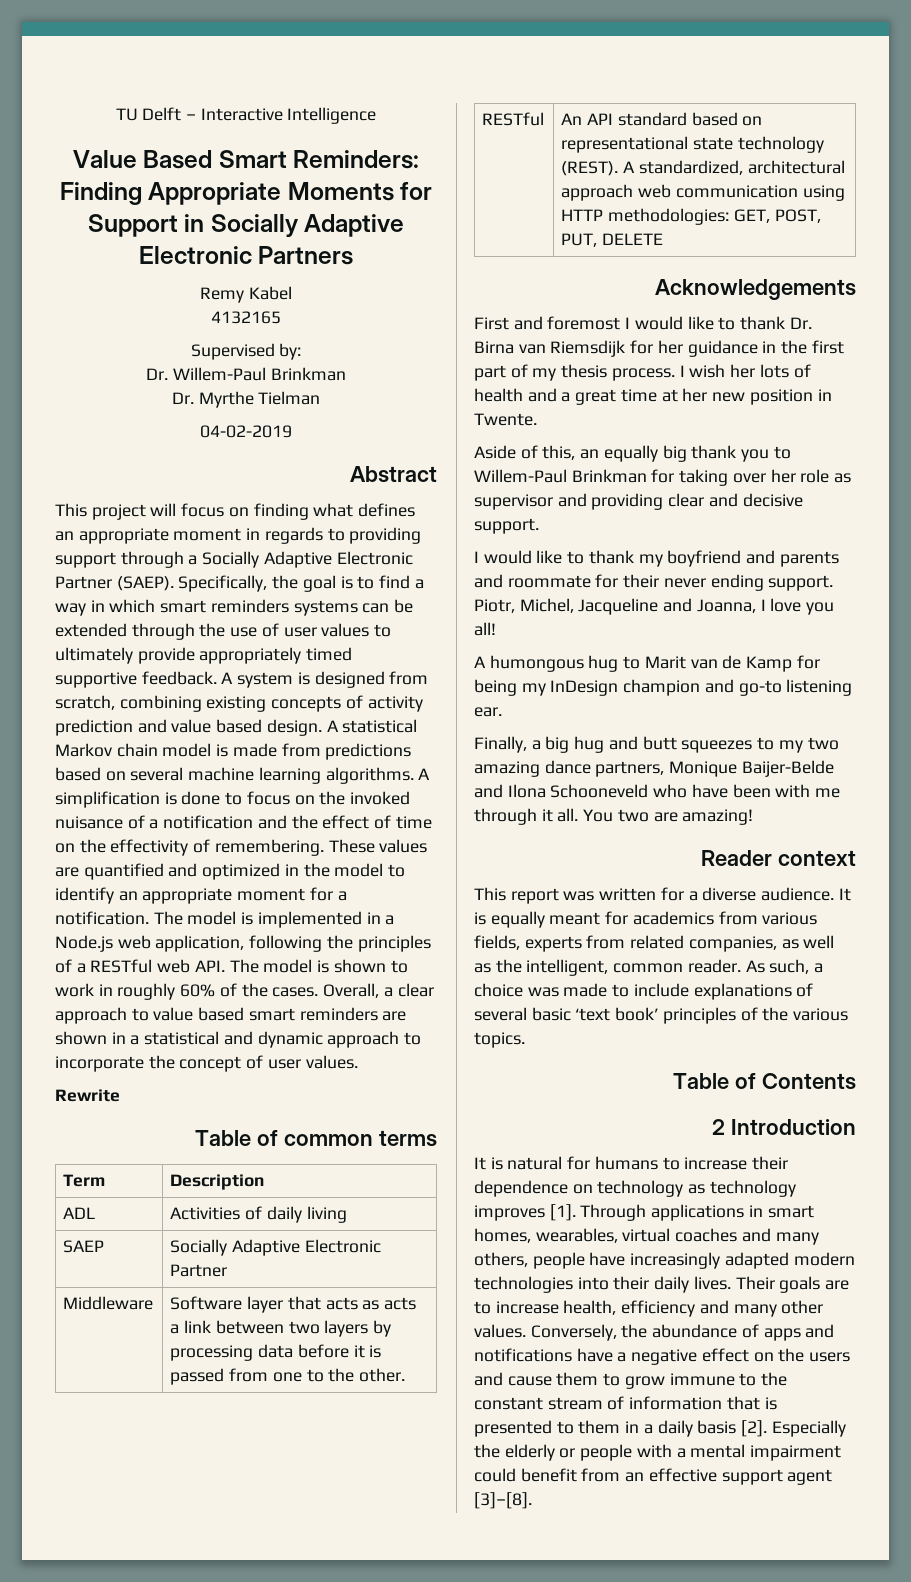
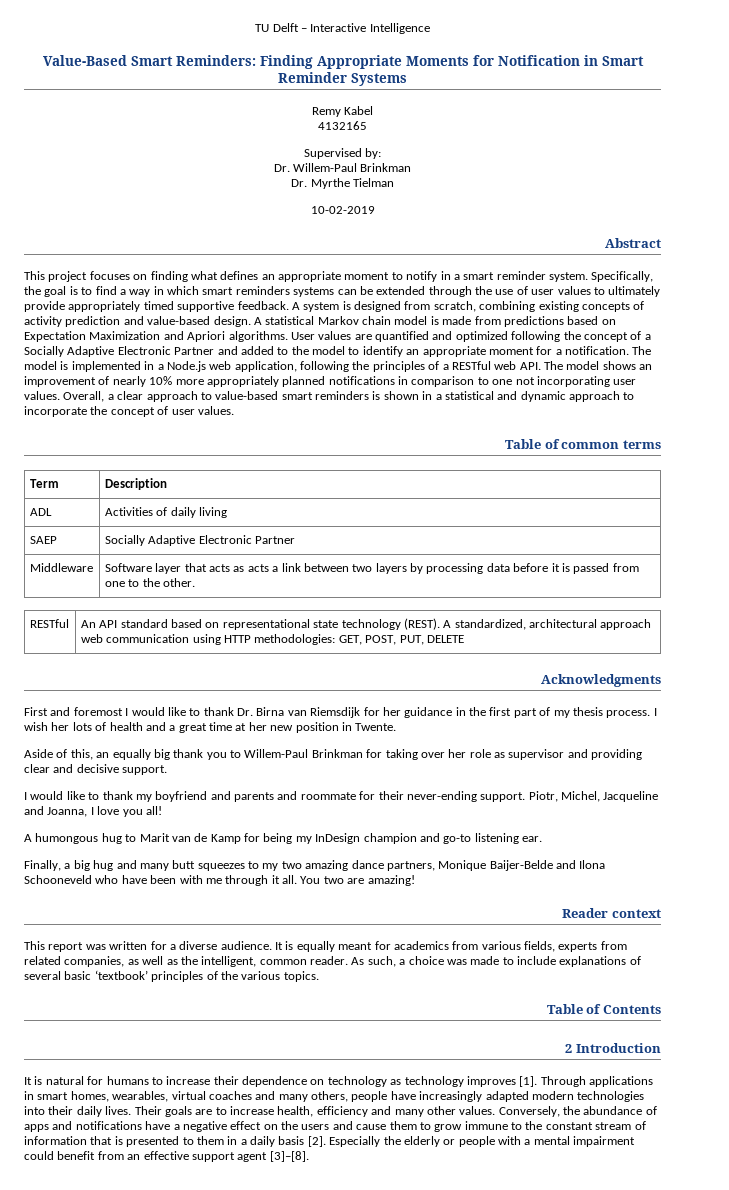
- Value Based Smart Reminders: Finding Appropriate Moments for Support in Socially Adaptive Electronic Partners
+ Value-Based Smart Reminders: Finding Appropriate Moments for Notification in Smart Reminder Systems
- 04-02-2019
+ 10-02-2019
- This project will focus on finding what defines an appropriate moment in regards to providing support through a Socially Adaptive Electronic Partner (SAEP).
+ This project focuses on finding what defines an appropriate moment to notify in a smart reminder system.
- A system is designed from scratch, combining existing concepts of activity prediction and value based design.
+ A system is designed from scratch, combining existing concepts of activity prediction and value-based design.
- A statistical Markov chain model is made from predictions based on several machine learning algorithms. A simplification is done to focus on the invoked nuisance of a notification and the effect of time on the effectivity of remembering. These values are quantified and optimized in the model to identify an appropriate moment for a notification.
+ A statistical Markov chain model is made from predictions based on Expectation Maximization and Apriori algorithms. User values are quantified and optimized following the concept of a Socially Adaptive Electronic Partner and added to the model to identify an appropriate moment for a notification.
- The model is implemented in a Node.js web application, following the principles of a RESTful web API. The model is shown to work in roughly 60% of the cases.
+ The model is implemented in a Node.js web application, following the principles of a RESTful web API. The model shows an improvement of nearly 10% more appropriately planned notifications in comparison to one not incorporating user values.
- Overall, a clear approach to value based smart reminders are shown in a statistical and dynamic approach to incorporate the concept of user values.
+ Overall, a clear approach to value-based smart reminders is shown in a statistical and dynamic approach to incorporate the concept of user values.
- Rewrite
- Acknowledgements
+ Acknowledgments
- I would like to thank my boyfriend and parents and roommate for their never ending support.
+ I would like to thank my boyfriend and parents and roommate for their never-ending support.
- Finally, a big hug and butt squeezes to my two amazing dance partners, Monique Baijer-Belde and Ilona Schooneveld who have been with me through it all.
+ Finally, a big hug and many butt squeezes to my two amazing dance partners, Monique Baijer-Belde and Ilona Schooneveld who have been with me through it all.
- As such, a choice was made to include explanations of several basic ‘text book’ principles of the various topics.
+ As such, a choice was made to include explanations of several basic ‘textbook’ principles of the various topics.

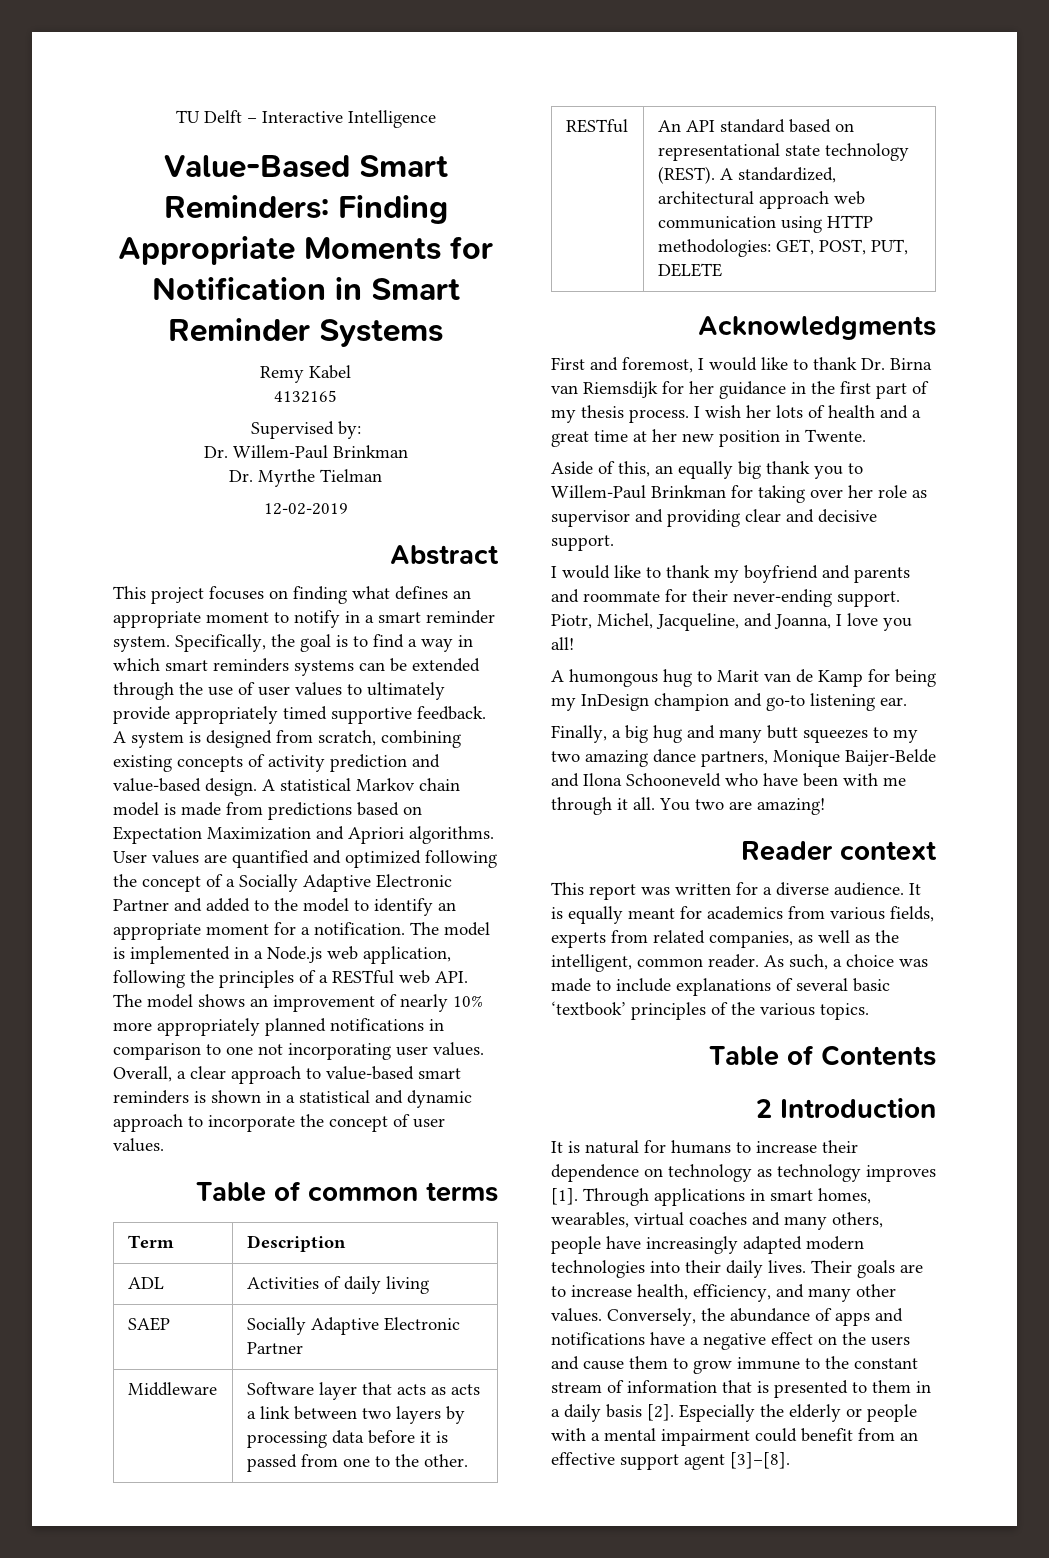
- 10-02-2019
+ 12-02-2019
- First and foremost I would like to thank Dr. Birna van Riemsdijk for her guidance in the first part of my thesis process.
+ First and foremost, I would like to thank Dr. Birna van Riemsdijk for her guidance in the first part of my thesis process.
- Piotr, Michel, Jacqueline and Joanna, I love you all!
+ Piotr, Michel, Jacqueline, and Joanna, I love you all!
- Their goals are to increase health, efficiency and many other values.
+ Their goals are to increase health, efficiency, and many other values.

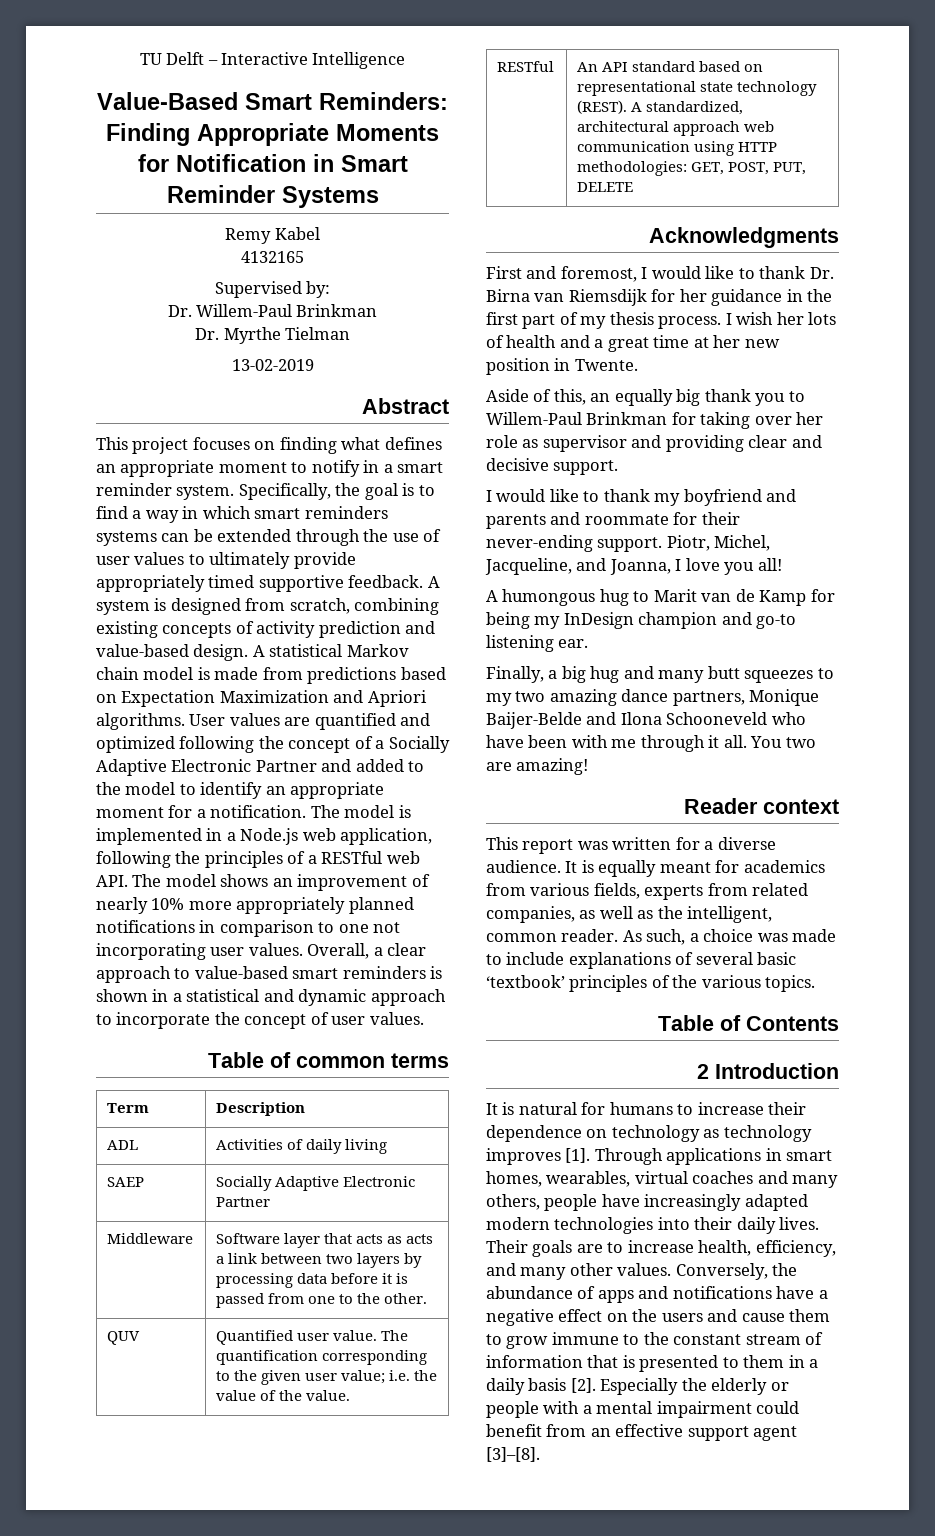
- 12-02-2019
+ 13-02-2019
+ QUV | Quantified user value. The quantification corresponding to the given user value; i.e. the value of the value.

